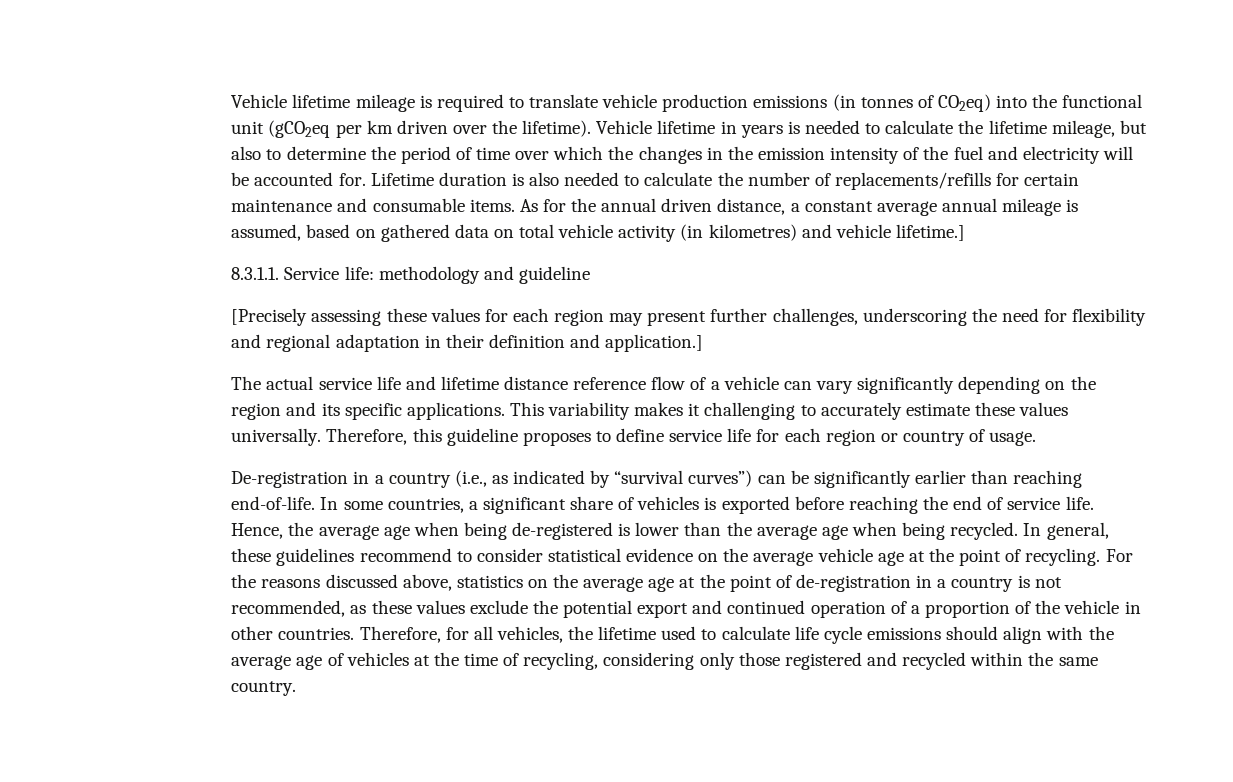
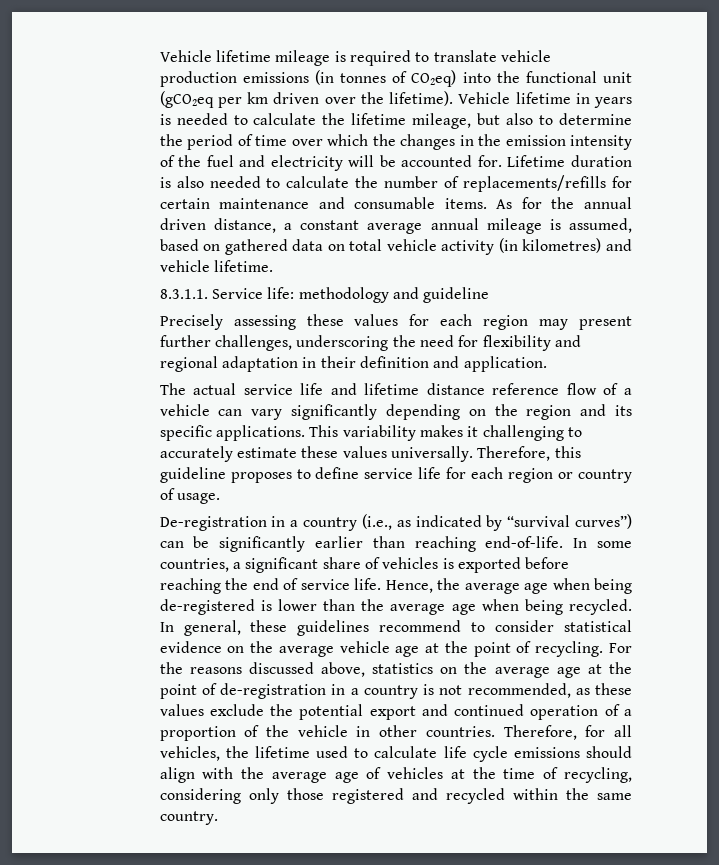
- As for the annual driven distance, a constant average annual mileage is assumed, based on gathered data on total vehicle activity (in kilometres) and vehicle lifetime.]
+ As for the annual driven distance, a constant average annual mileage is assumed, based on gathered data on total vehicle activity (in kilometres) and vehicle lifetime.
- [Precisely assessing these values for each region may present further challenges, underscoring the need for flexibility and regional adaptation in their definition and application.]
+ Precisely assessing these values for each region may present further challenges, underscoring the need for flexibility and regional adaptation in their definition and application.

